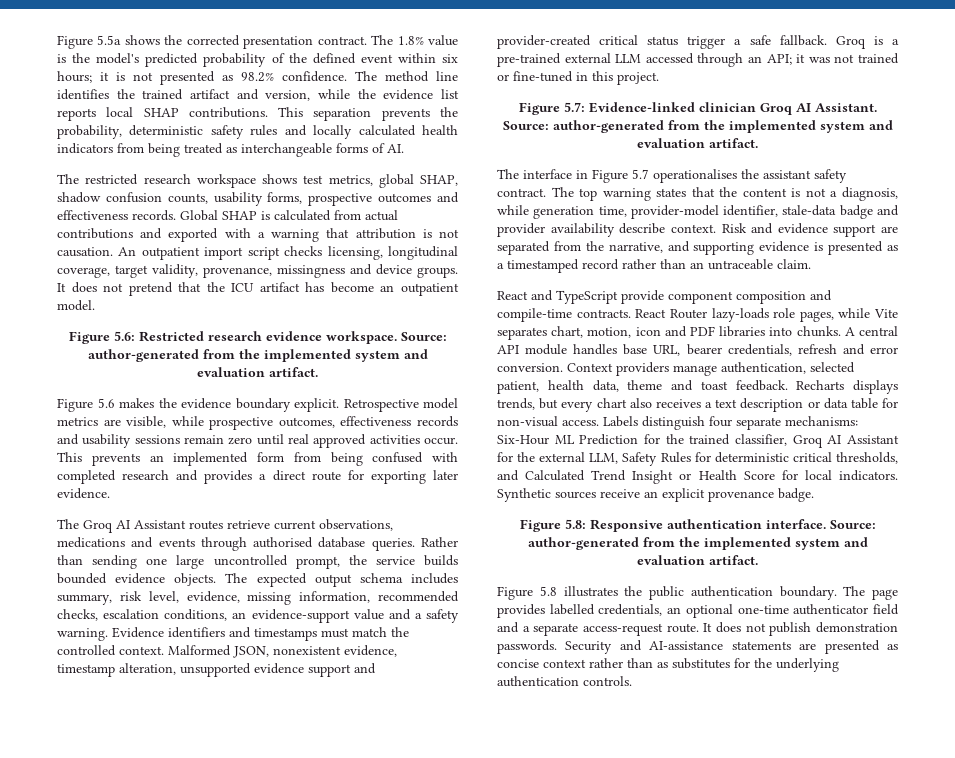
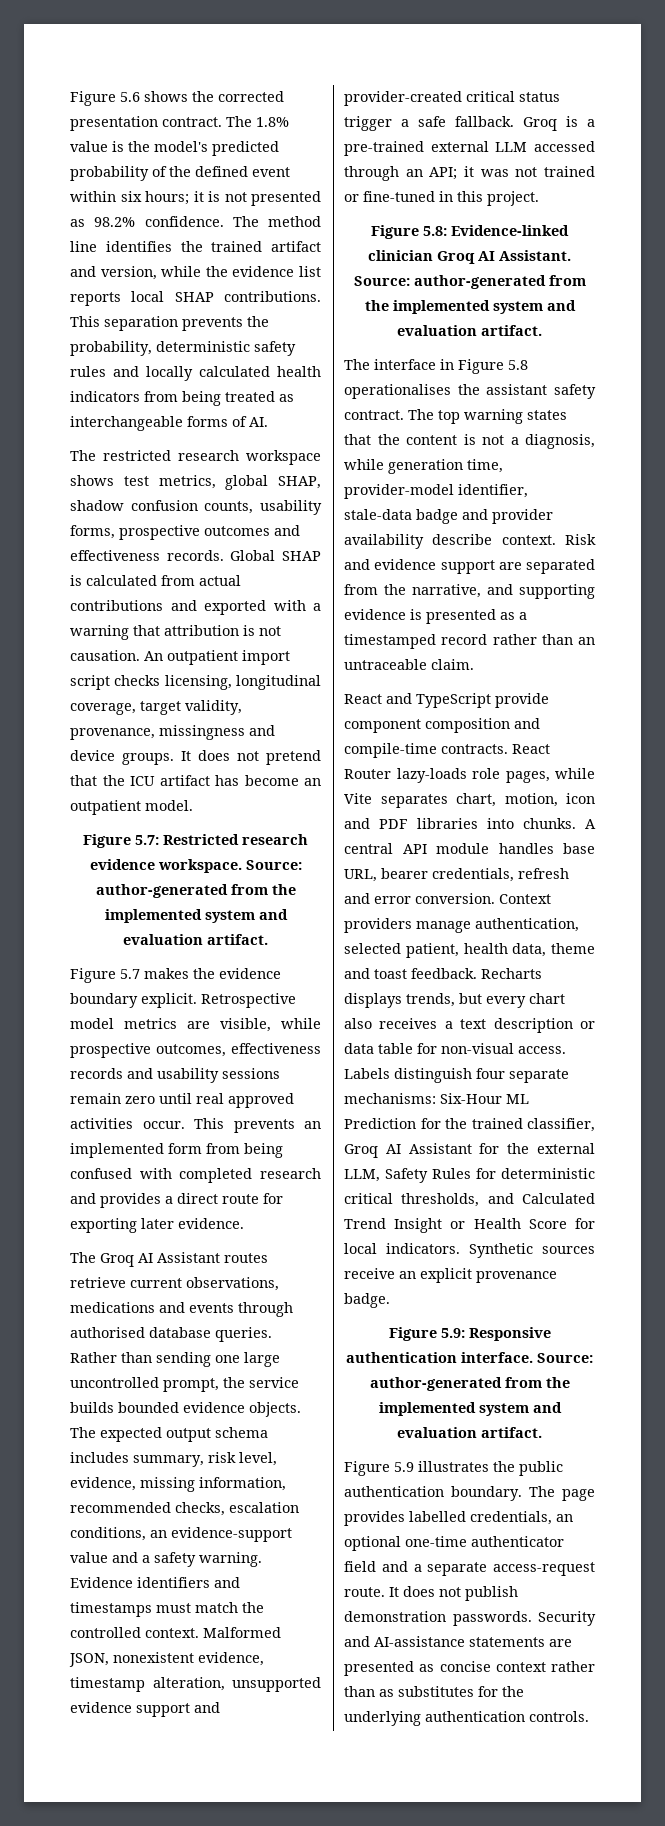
- Figure 5.5a shows the corrected presentation contract.
+ Figure 5.6 shows the corrected presentation contract.
- Figure 5.6: Restricted research evidence workspace.
+ Figure 5.7: Restricted research evidence workspace.
- Figure 5.6 makes the evidence boundary explicit.
+ Figure 5.7 makes the evidence boundary explicit.
- Figure 5.7: Evidence-linked clinician Groq AI Assistant.
+ Figure 5.8: Evidence-linked clinician Groq AI Assistant.
- The interface in Figure 5.7 operationalises the assistant safety contract.
+ The interface in Figure 5.8 operationalises the assistant safety contract.
- Figure 5.8: Responsive authentication interface.
+ Figure 5.9: Responsive authentication interface.
- Figure 5.8 illustrates the public authentication boundary.
+ Figure 5.9 illustrates the public authentication boundary.

